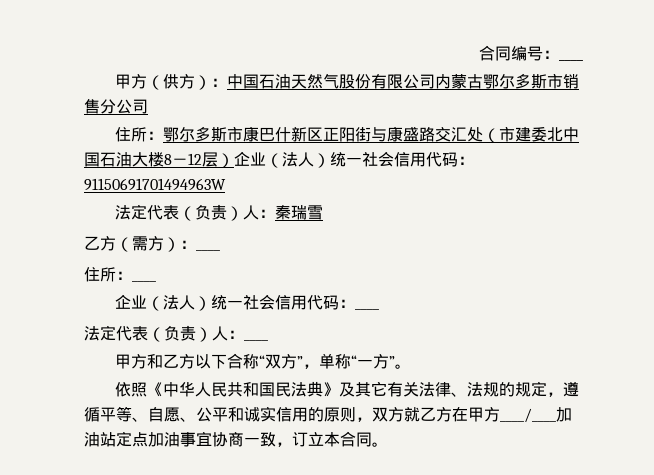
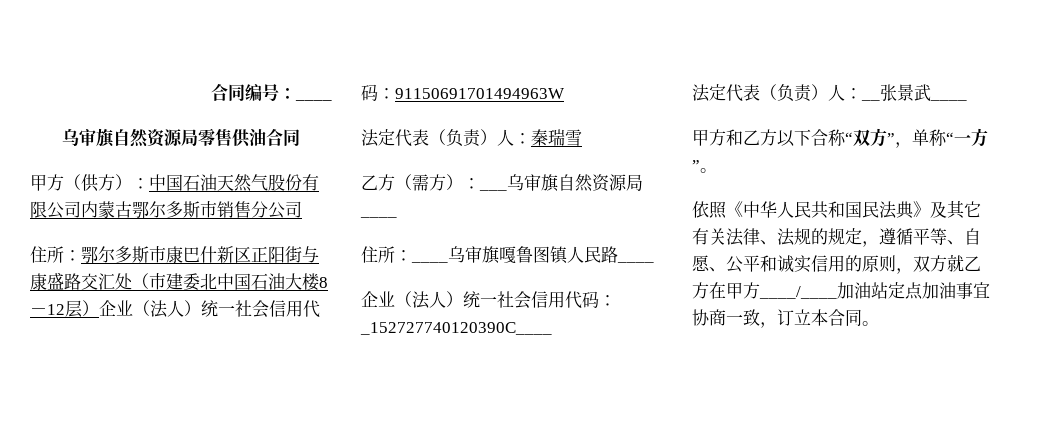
+ 乌审旗自然资源局零售供油合同
- 乙方（需方）：____
+ 乙方（需方）：___乌审旗自然资源局____
- 住所：____
- 企业（法人）统一社会信用代码：____
- 法定代表（负责）人：____
+ 住所：____乌审旗嘎鲁图镇人民路____
+ 企业（法人）统一社会信用代码：_152727740120390C____
+ 法定代表（负责）人：__张景武____

